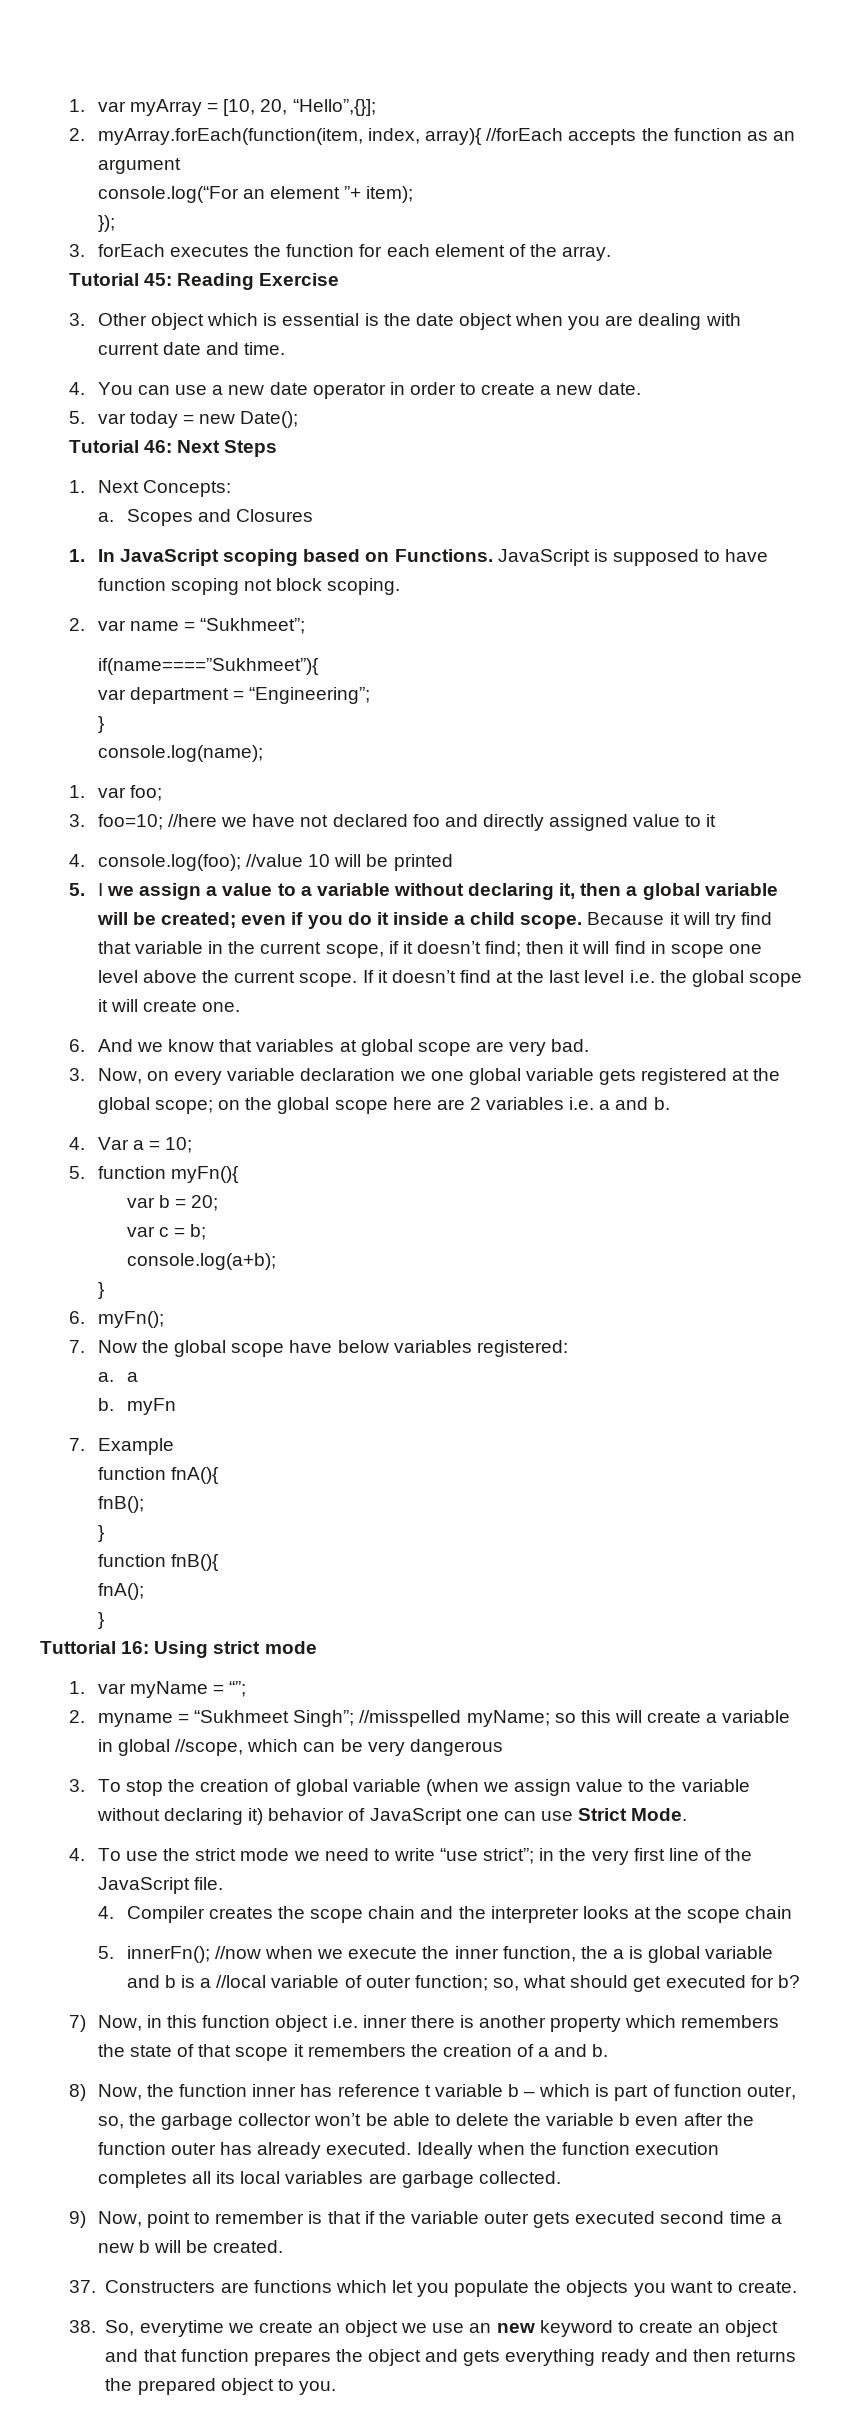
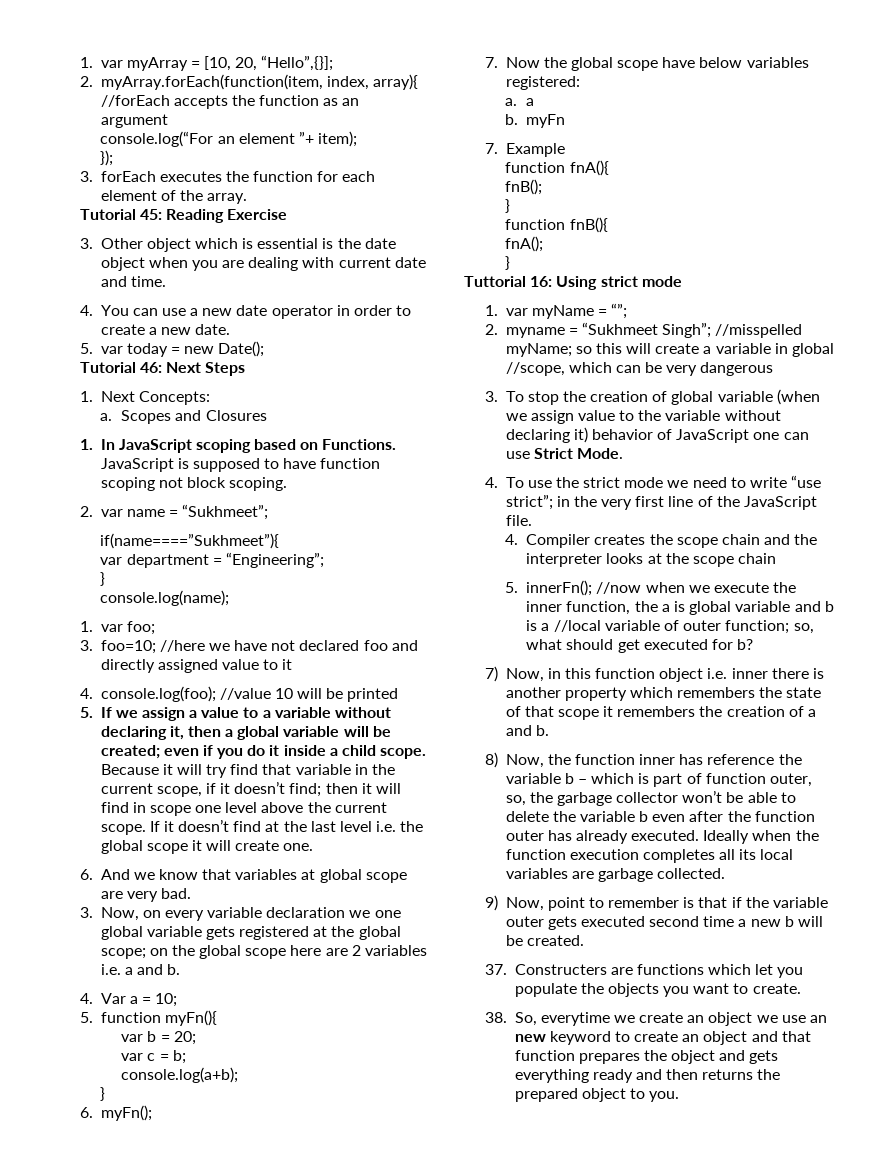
- 5. I we assign a value to a variable without declaring it, then a global variable will be created; even if you do it inside a child scope.
+ 5. If we assign a value to a variable without declaring it, then a global variable will be created; even if you do it inside a child scope.
- 8) Now, the function inner has reference t variable b – which is part of function outer, so, the garbage collector won’t be able to delete the variable b even after the function outer has already executed.
+ 8) Now, the function inner has reference the variable b – which is part of function outer, so, the garbage collector won’t be able to delete the variable b even after the function outer has already executed.

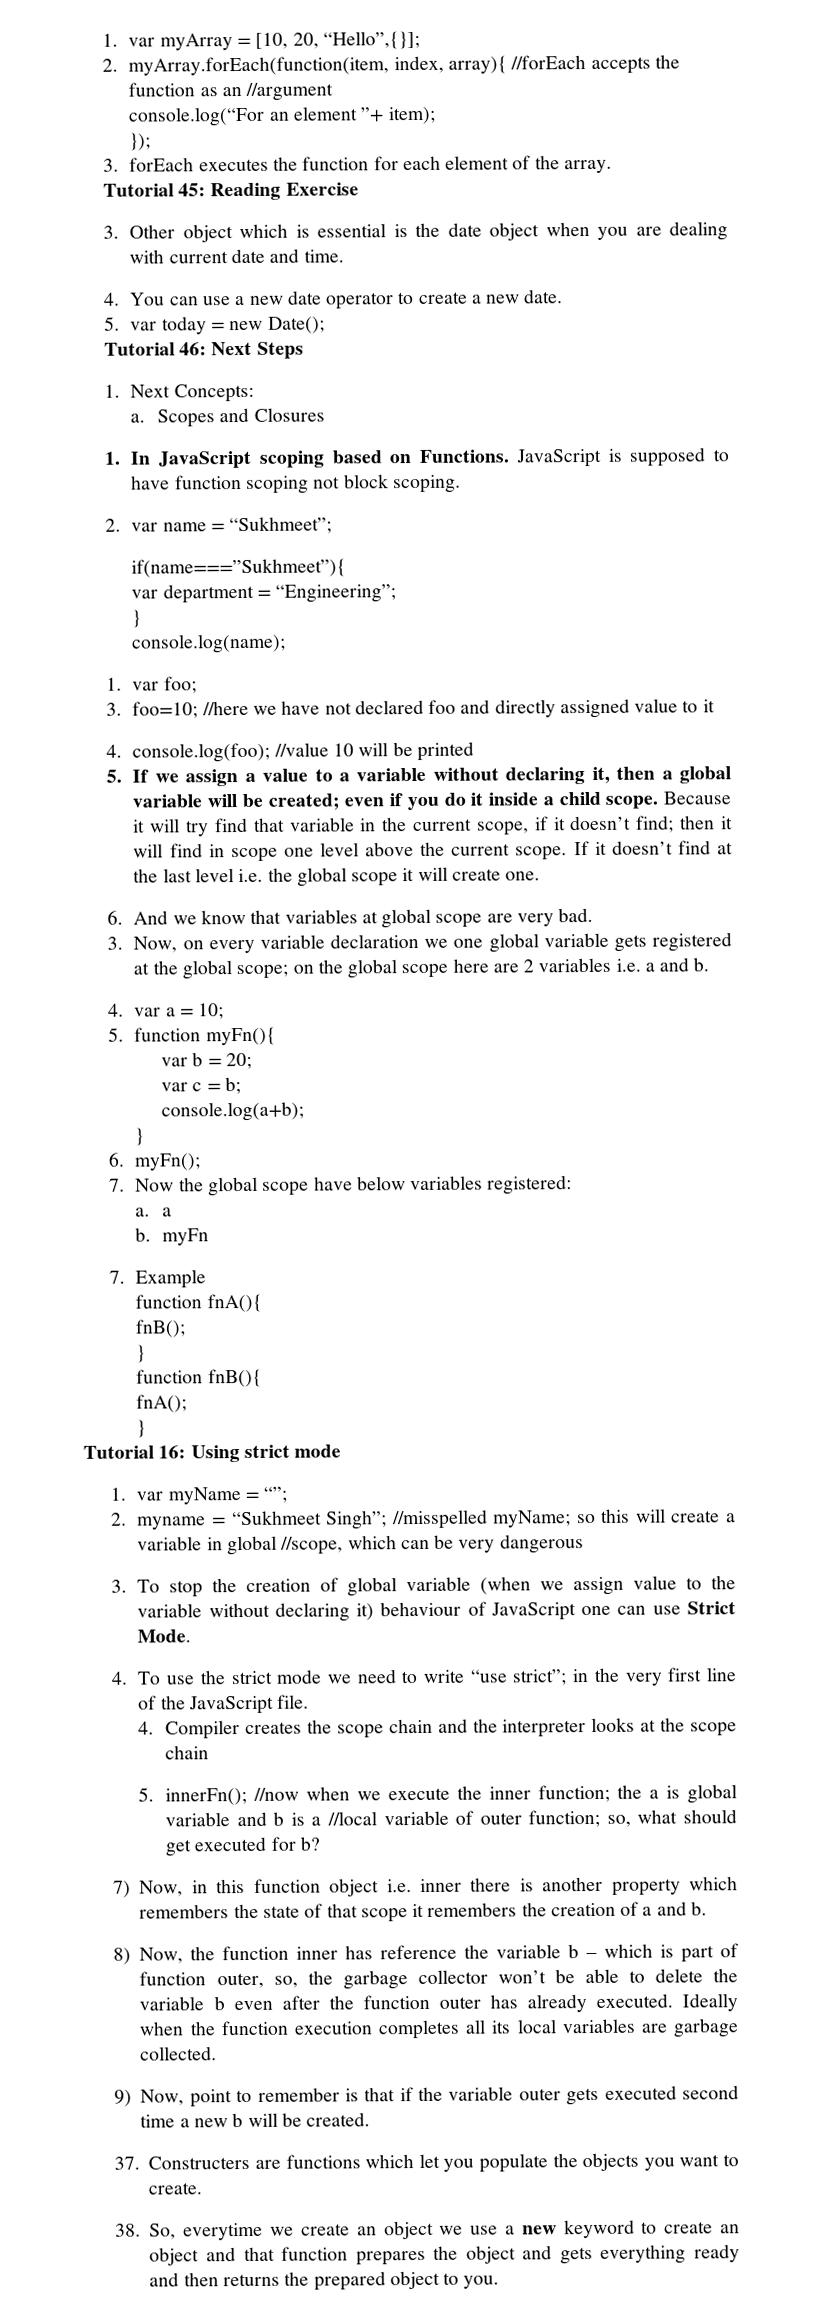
- 2. myArray.forEach(function(item, index, array){ //forEach accepts the function as an argument
+ 2. myArray.forEach(function(item, index, array){ //forEach accepts the function as an //argument
- 4. You can use a new date operator in order to create a new date.
+ 4. You can use a new date operator to create a new date.
- if(name====”Sukhmeet”){
+ if(name===”Sukhmeet”){
- 4. Var a = 10;
+ 4. var a = 10;
- Tuttorial 16: Using strict mode
+ Tutorial 16: Using strict mode
- 3. To stop the creation of global variable (when we assign value to the variable without declaring it) behavior of JavaScript one can use Strict Mode.
+ 3. To stop the creation of global variable (when we assign value to the variable without declaring it) behaviour of JavaScript one can use Strict Mode.
- 5. innerFn(); //now when we execute the inner function, the a is global variable and b is a //local variable of outer function; so, what should get executed for b?
+ 5. innerFn(); //now when we execute the inner function; the a is global variable and b is a //local variable of outer function; so, what should get executed for b?
- 38. So, everytime we create an object we use an new keyword to create an object and that function prepares the object and gets everything ready and then returns the prepared object to you.
+ 38. So, everytime we create an object we use a new keyword to create an object and that function prepares the object and gets everything ready and then returns the prepared object to you.

